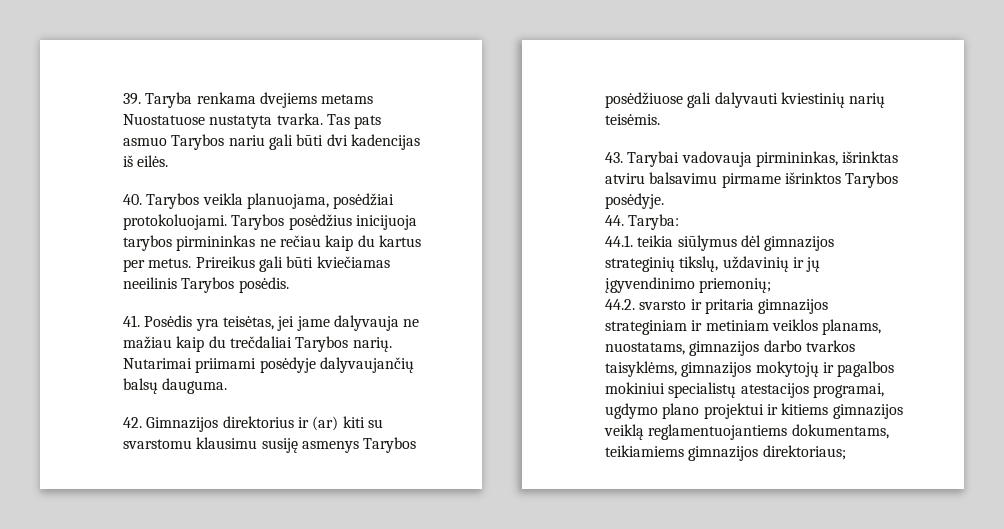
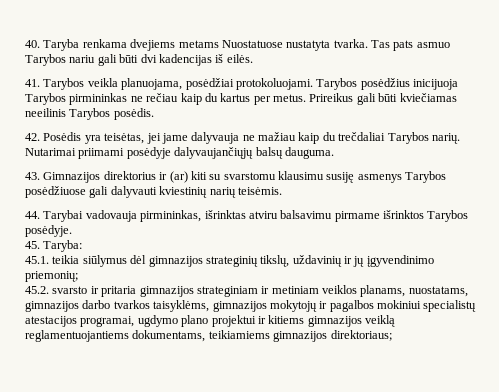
- 39. Taryba renkama dvejiems metams Nuostatuose nustatyta tvarka.
+ 40. Taryba renkama dvejiems metams Nuostatuose nustatyta tvarka.
- 40. Tarybos veikla planuojama, posėdžiai protokoluojami.
+ 41. Tarybos veikla planuojama, posėdžiai protokoluojami.
- Tarybos posėdžius inicijuoja tarybos pirmininkas ne rečiau kaip du kartus per metus.
+ Tarybos posėdžius inicijuoja Tarybos pirmininkas ne rečiau kaip du kartus per metus.
- 41. Posėdis yra teisėtas, jei jame dalyvauja ne mažiau kaip du trečdaliai Tarybos narių.
+ 42. Posėdis yra teisėtas, jei jame dalyvauja ne mažiau kaip du trečdaliai Tarybos narių.
- Nutarimai priimami posėdyje dalyvaujančių balsų dauguma.
+ Nutarimai priimami posėdyje dalyvaujančiųjų balsų dauguma.
- 42. Gimnazijos direktorius ir (ar) kiti su svarstomu klausimu susiję asmenys Tarybos posėdžiuose gali dalyvauti kviestinių narių teisėmis.
+ 43. Gimnazijos direktorius ir (ar) kiti su svarstomu klausimu susiję asmenys Tarybos posėdžiuose gali dalyvauti kviestinių narių teisėmis.
- 43. Tarybai vadovauja pirmininkas, išrinktas atviru balsavimu pirmame išrinktos Tarybos posėdyje.
+ 44. Tarybai vadovauja pirmininkas, išrinktas atviru balsavimu pirmame išrinktos Tarybos posėdyje.
- 44. Taryba:
+ 45. Taryba:
- 44.1. teikia siūlymus dėl gimnazijos strateginių tikslų, uždavinių ir jų įgyvendinimo priemonių;
+ 45.1. teikia siūlymus dėl gimnazijos strateginių tikslų, uždavinių ir jų įgyvendinimo priemonių;
- 44.2. svarsto ir pritaria gimnazijos strateginiam ir metiniam veiklos planams, nuostatams, gimnazijos darbo tvarkos taisyklėms, gimnazijos mokytojų ir pagalbos mokiniui specialistų atestacijos programai, ugdymo plano projektui ir kitiems gimnazijos veiklą reglamentuojantiems dokumentams, teikiamiems gimnazijos direktoriaus;
+ 45.2. svarsto ir pritaria gimnazijos strateginiam ir metiniam veiklos planams, nuostatams, gimnazijos darbo tvarkos taisyklėms, gimnazijos mokytojų ir pagalbos mokiniui specialistų atestacijos programai, ugdymo plano projektui ir kitiems gimnazijos veiklą reglamentuojantiems dokumentams, teikiamiems gimnazijos direktoriaus;

